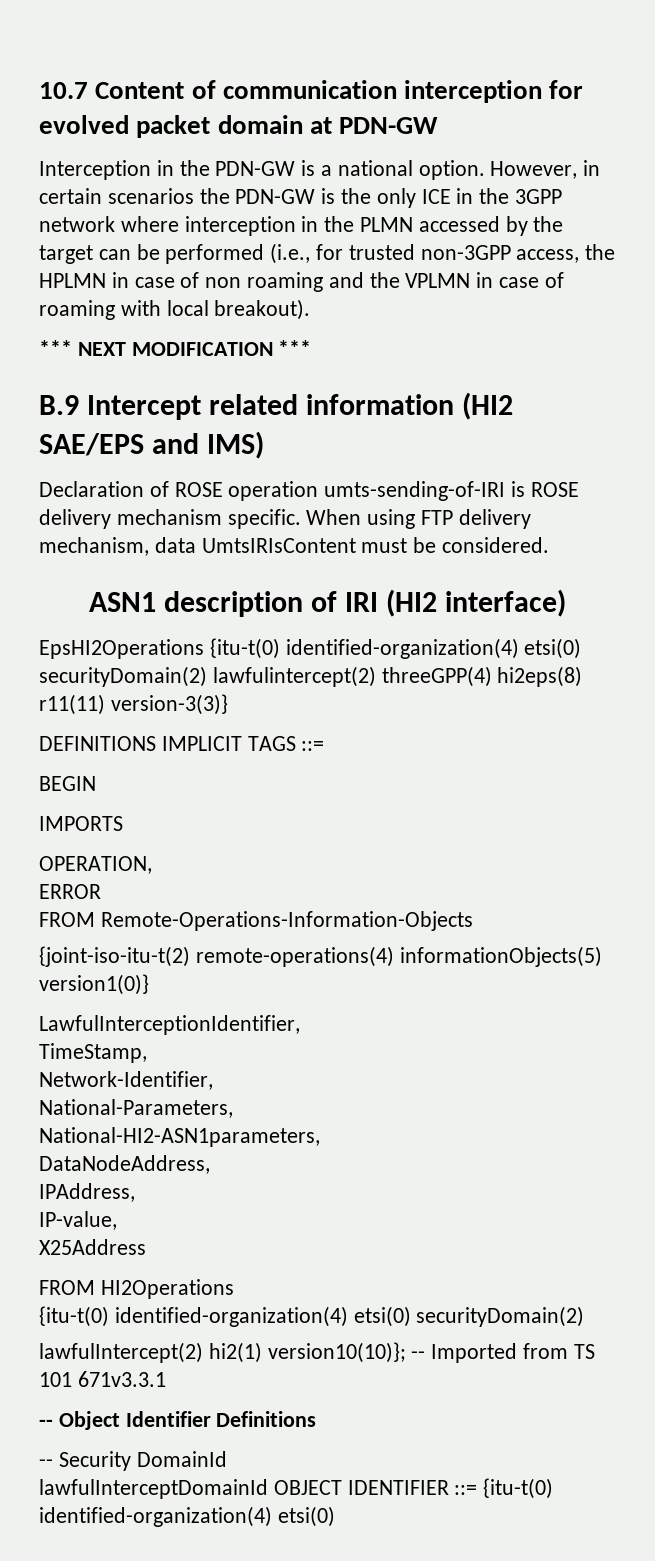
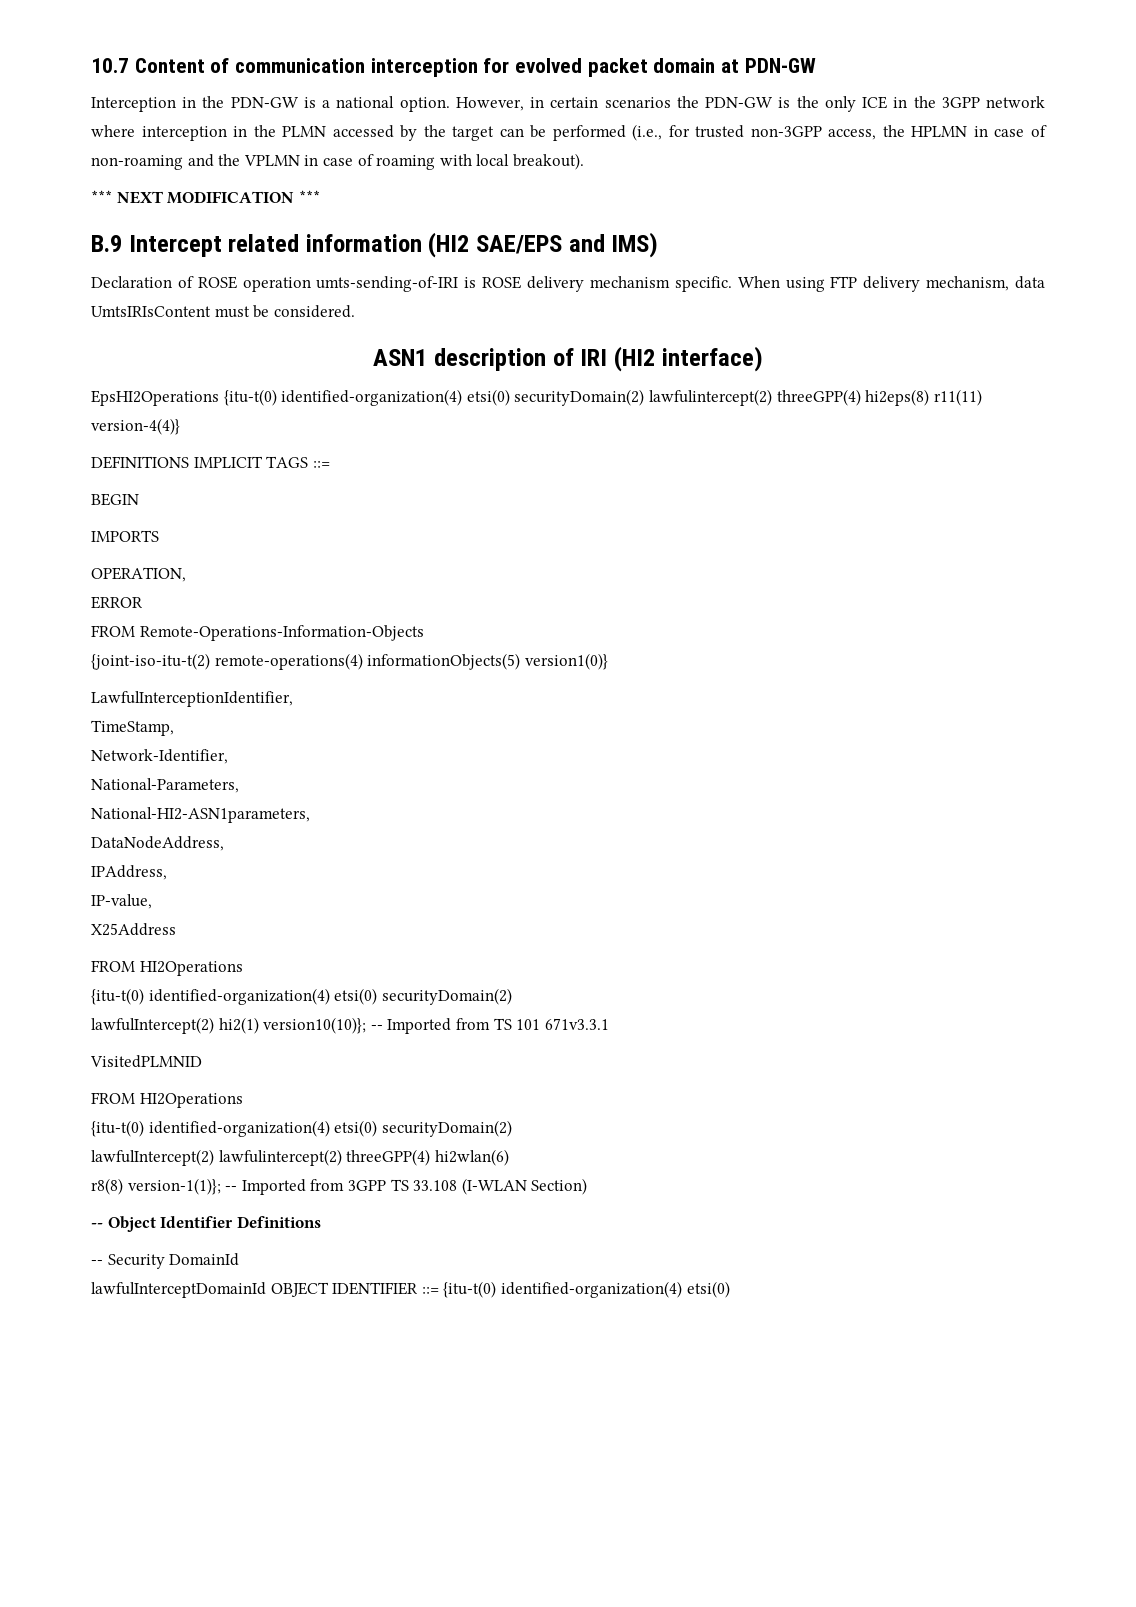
- However, in certain scenarios the PDN-GW is the only ICE in the 3GPP network where interception in the PLMN accessed by the target can be performed (i.e., for trusted non-3GPP access, the HPLMN in case of non roaming and the VPLMN in case of roaming with local breakout).
+ However, in certain scenarios the PDN-GW is the only ICE in the 3GPP network where interception in the PLMN accessed by the target can be performed (i.e., for trusted non-3GPP access, the HPLMN in case of non-roaming and the VPLMN in case of roaming with local breakout).
- EpsHI2Operations {itu-t(0) identified-organization(4) etsi(0) securityDomain(2) lawfulintercept(2) threeGPP(4) hi2eps(8) r11(11) version-3(3)}
+ EpsHI2Operations {itu-t(0) identified-organization(4) etsi(0) securityDomain(2) lawfulintercept(2) threeGPP(4) hi2eps(8) r11(11) version-4(4)}
+ VisitedPLMNID
+ FROM HI2Operations
+ {itu-t(0) identified-organization(4) etsi(0) securityDomain(2)
+ lawfulIntercept(2) lawfulintercept(2) threeGPP(4) hi2wlan(6)
+ r8(8) version-1(1)}; -- Imported from 3GPP TS 33.108 (I-WLAN Section)

